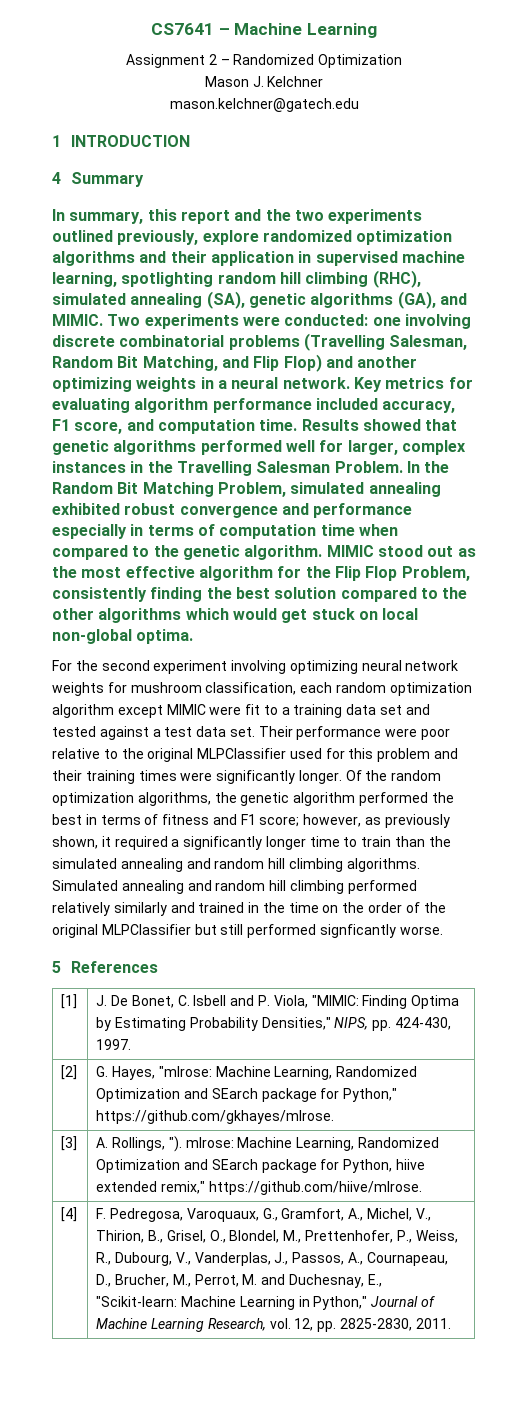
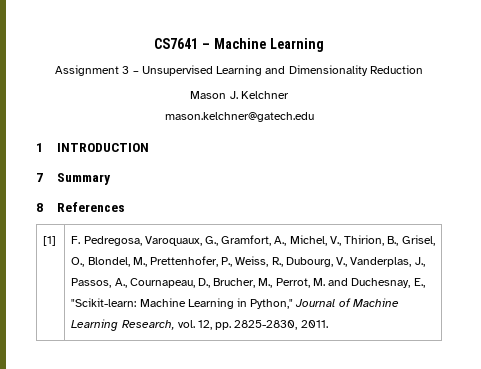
- Assignment 2 – Randomized Optimization
+ Assignment 3 – Unsupervised Learning and Dimensionality Reduction
- 4 Summary
+ 7 Summary
- In summary, this report and the two experiments outlined previously, explore randomized optimization algorithms and their application in supervised machine learning, spotlighting random hill climbing (RHC), simulated annealing (SA), genetic algorithms (GA), and MIMIC. Two experiments were conducted: one involving discrete combinatorial problems (Travelling Salesman, Random Bit Matching, and Flip Flop) and another optimizing weights in a neural network. Key metrics for evaluating algorithm performance included accuracy, F1 score, and computation time. Results showed that genetic algorithms performed well for larger, complex instances in the Travelling Salesman Problem. In the Random Bit Matching Problem, simulated annealing exhibited robust convergence and performance especially in terms of computation time when compared to the genetic algorithm. MIMIC stood out as the most effective algorithm for the Flip Flop Problem, consistently finding the best solution compared to the other algorithms which would get stuck on local non-global optima.
- For the second experiment involving optimizing neural network weights for mushroom classification, each random optimization algorithm except MIMIC were fit to a training data set and tested against a test data set. Their performance were poor relative to the original MLPClassifier used for this problem and their training times were significantly longer. Of the random optimization algorithms, the genetic algorithm performed the best in terms of fitness and F1 score; however, as previously shown, it required a significantly longer time to train than the simulated annealing and random hill climbing algorithms. Simulated annealing and random hill climbing performed relatively similarly and trained in the time on the order of the original MLPClassifier but still performed signficantly worse.
- 5 References
- [1] | J. De Bonet, C. Isbell and P. Viola, "MIMIC: Finding Optima by Estimating Probability Densities," NIPS, pp. 424-430, 1997.
- [2] | G. Hayes, "mlrose: Machine Learning, Randomized Optimization and SEarch package for Python," https://github.com/gkhayes/mlrose.
- [3] | A. Rollings, "). mlrose: Machine Learning, Randomized Optimization and SEarch package for Python, hiive extended remix," https://github.com/hiive/mlrose.
- [4]
+ 8 References
+ [1]

